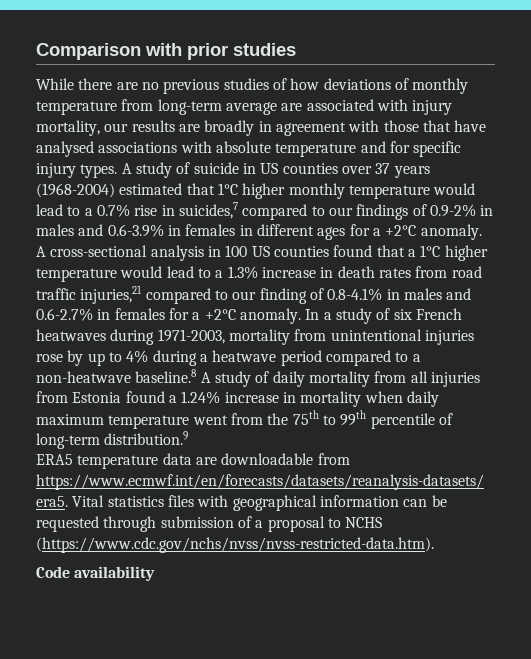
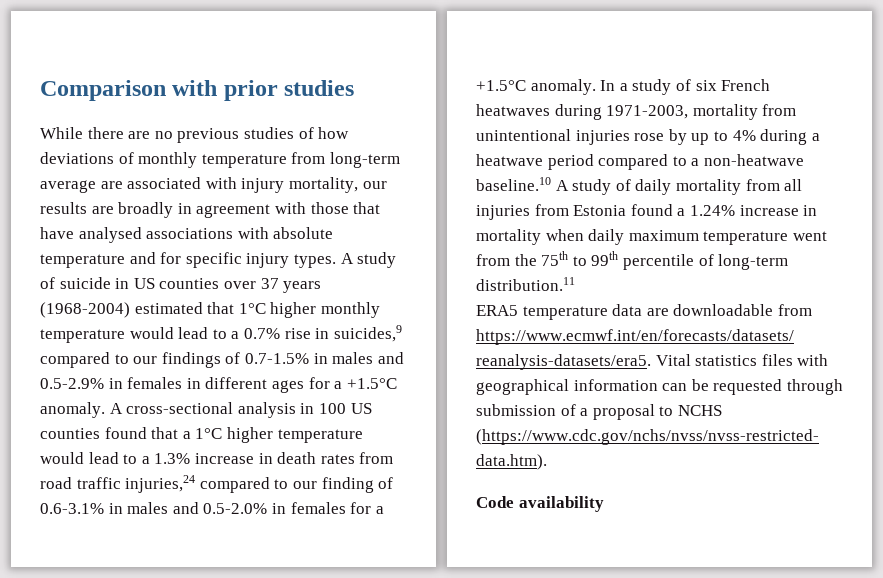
- A study of suicide in US counties over 37 years (1968-2004) estimated that 1°C higher monthly temperature would lead to a 0.7% rise in suicides,7 compared to our findings of 0.9-2% in males and 0.6-3.9% in females in different ages for a +2°C anomaly.
+ A study of suicide in US counties over 37 years (1968-2004) estimated that 1°C higher monthly temperature would lead to a 0.7% rise in suicides,9 compared to our findings of 0.7-1.5% in males and 0.5-2.9% in females in different ages for a +1.5°C anomaly.
- A cross-sectional analysis in 100 US counties found that a 1°C higher temperature would lead to a 1.3% increase in death rates from road traffic injuries,21 compared to our finding of 0.8-4.1% in males and 0.6-2.7% in females for a +2°C anomaly.
+ A cross-sectional analysis in 100 US counties found that a 1°C higher temperature would lead to a 1.3% increase in death rates from road traffic injuries,24 compared to our finding of 0.6-3.1% in males and 0.5-2.0% in females for a +1.5°C anomaly.
- In a study of six French heatwaves during 1971-2003, mortality from unintentional injuries rose by up to 4% during a heatwave period compared to a non-heatwave baseline.8 A study of daily mortality from all injuries from Estonia found a 1.24% increase in mortality when daily maximum temperature went from the 75th to 99th percentile of long-term distribution.9
+ In a study of six French heatwaves during 1971-2003, mortality from unintentional injuries rose by up to 4% during a heatwave period compared to a non-heatwave baseline.10 A study of daily mortality from all injuries from Estonia found a 1.24% increase in mortality when daily maximum temperature went from the 75th to 99th percentile of long-term distribution.11

